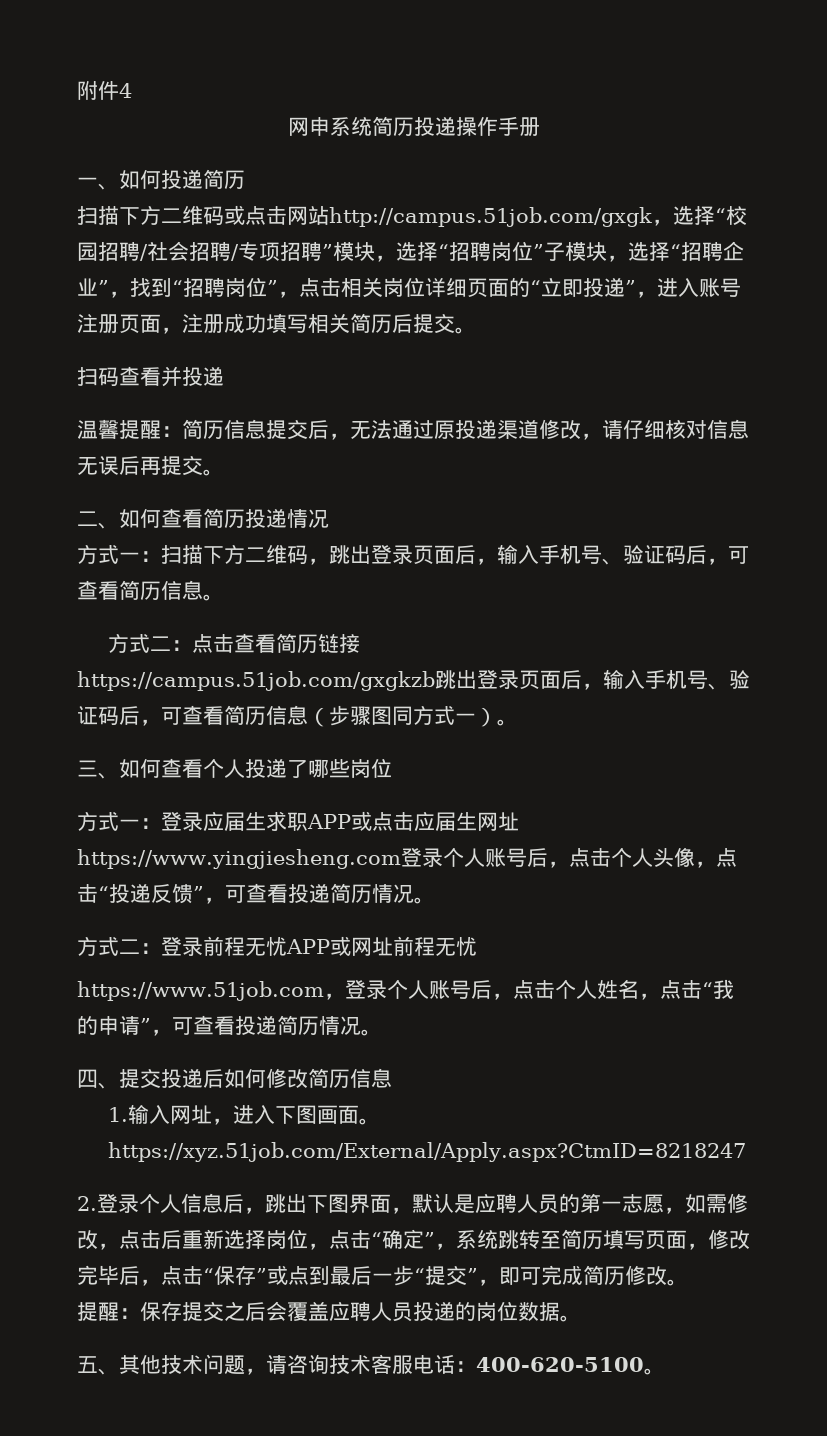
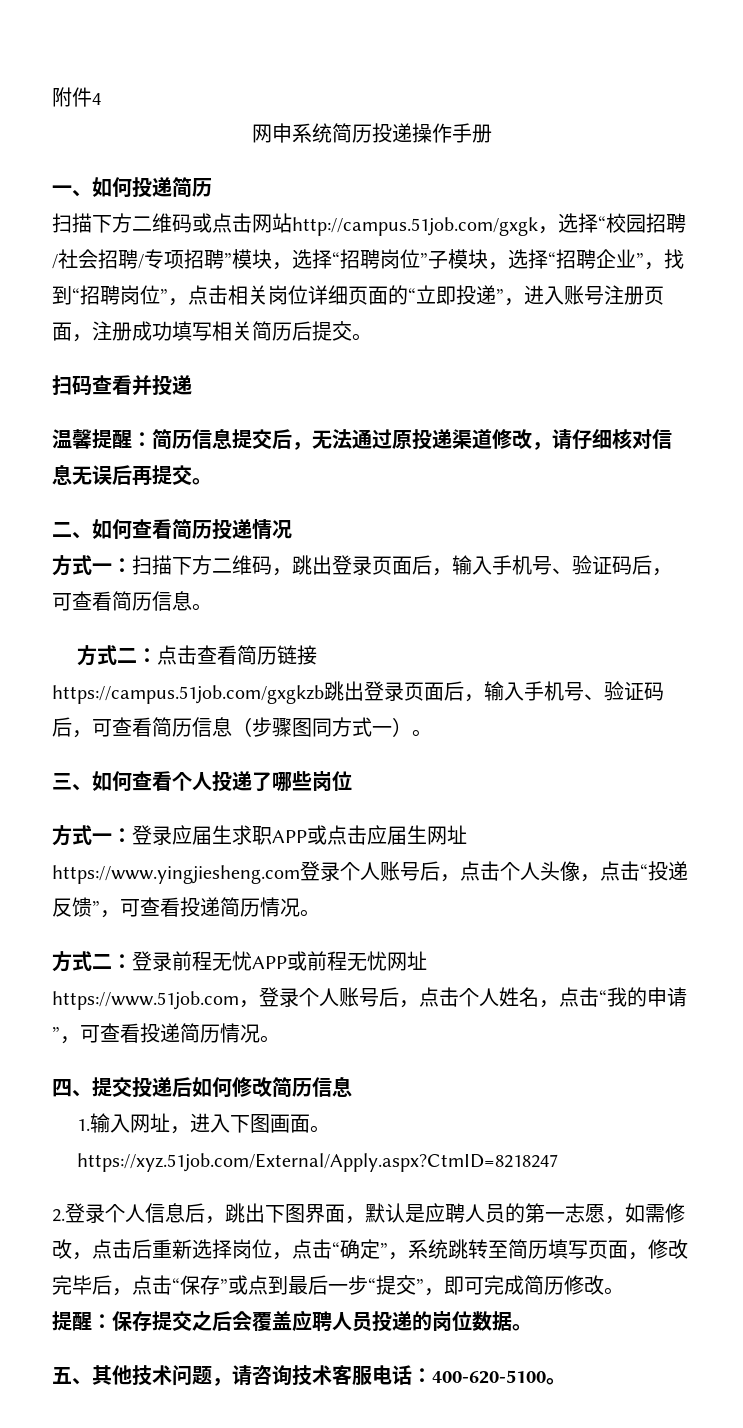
- 方式二：登录前程无忧APP或网址前程无忧
+ 方式二：登录前程无忧APP或前程无忧网址

